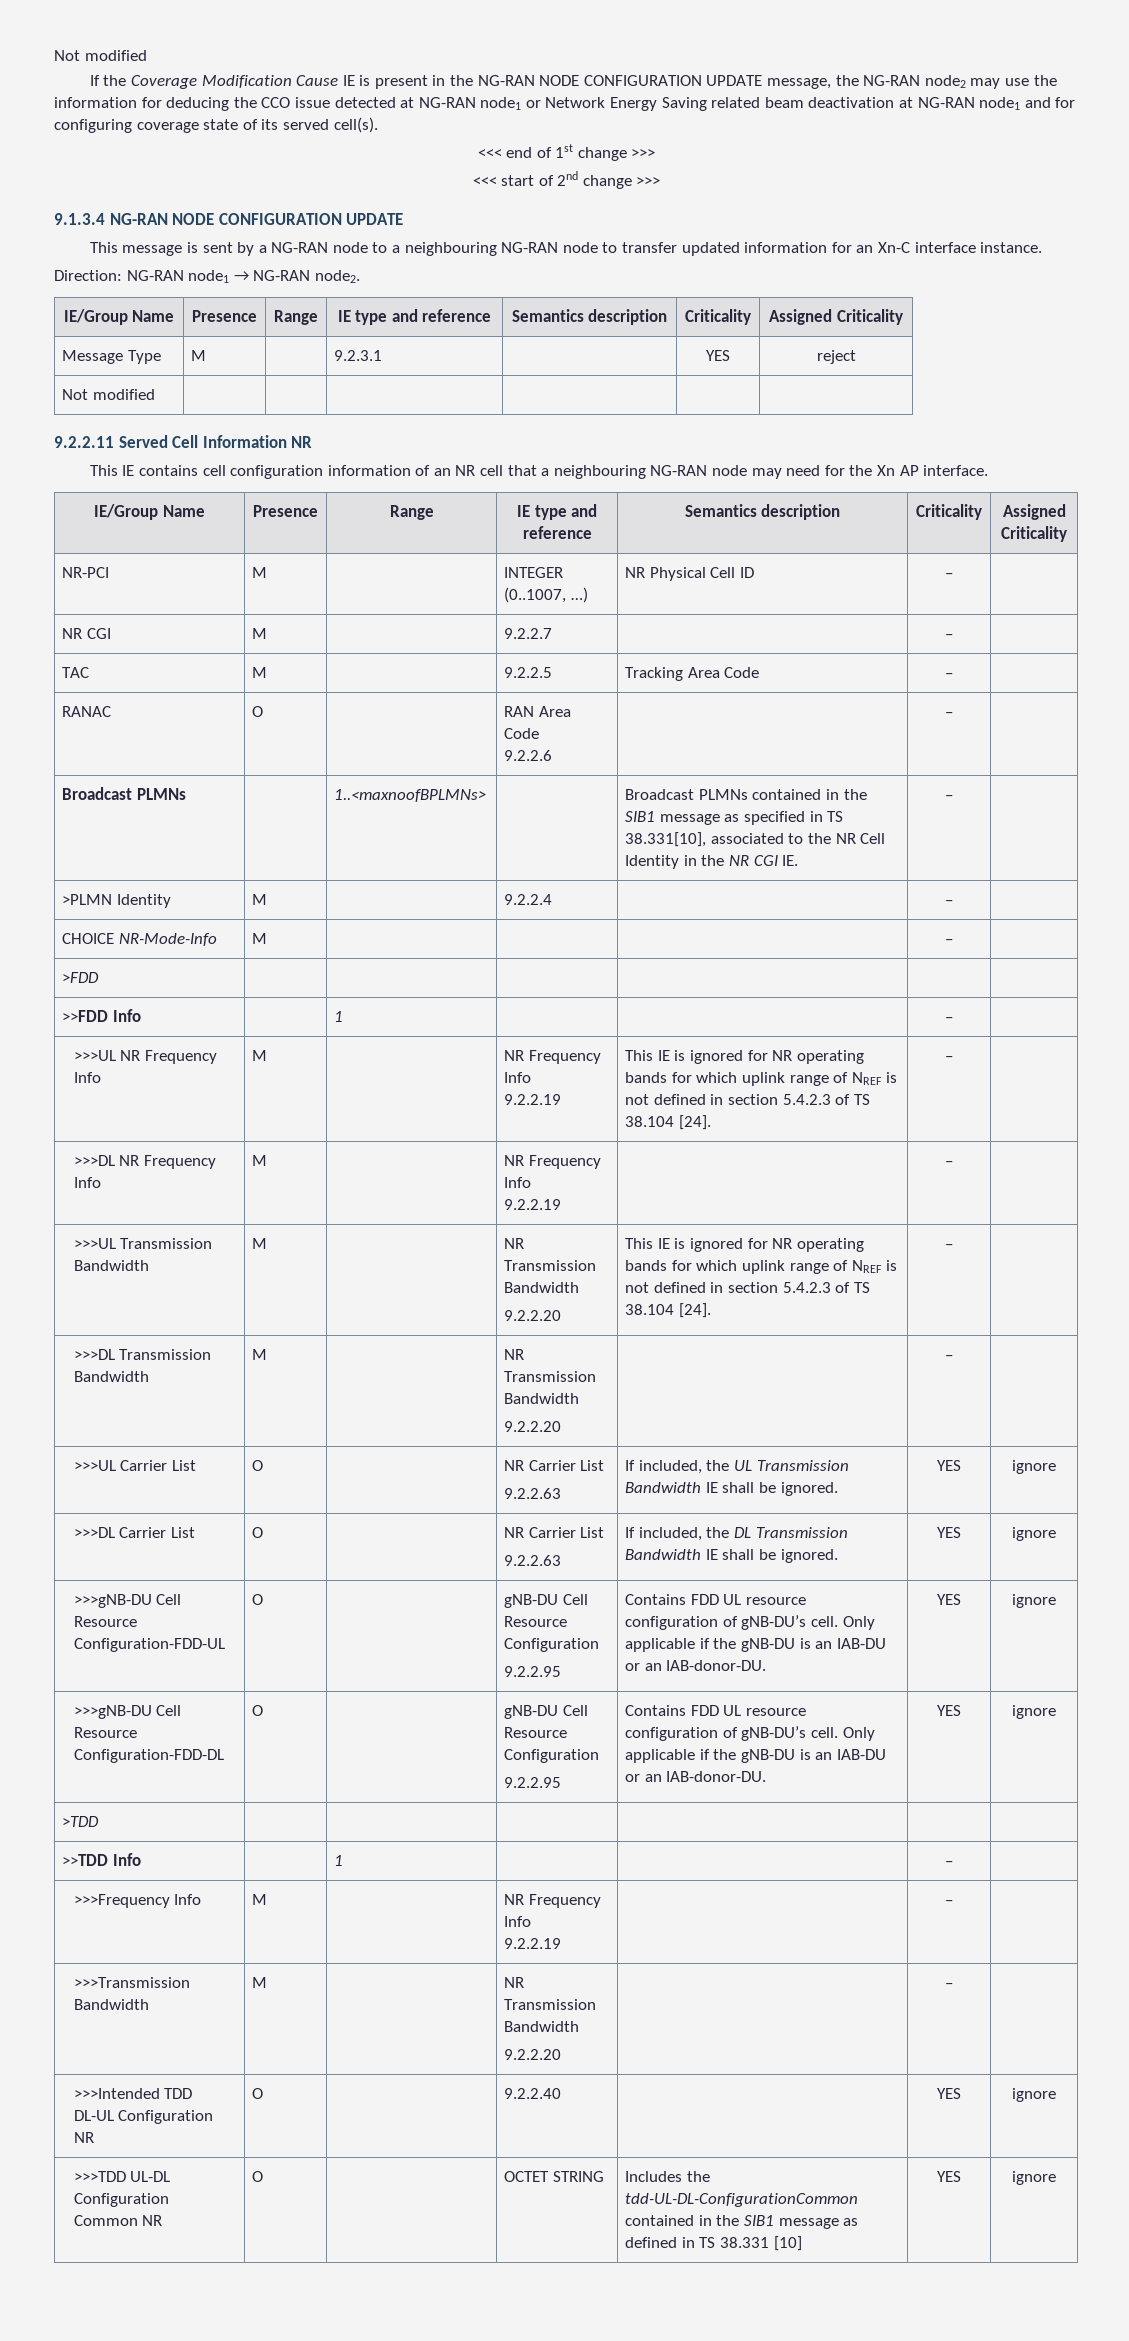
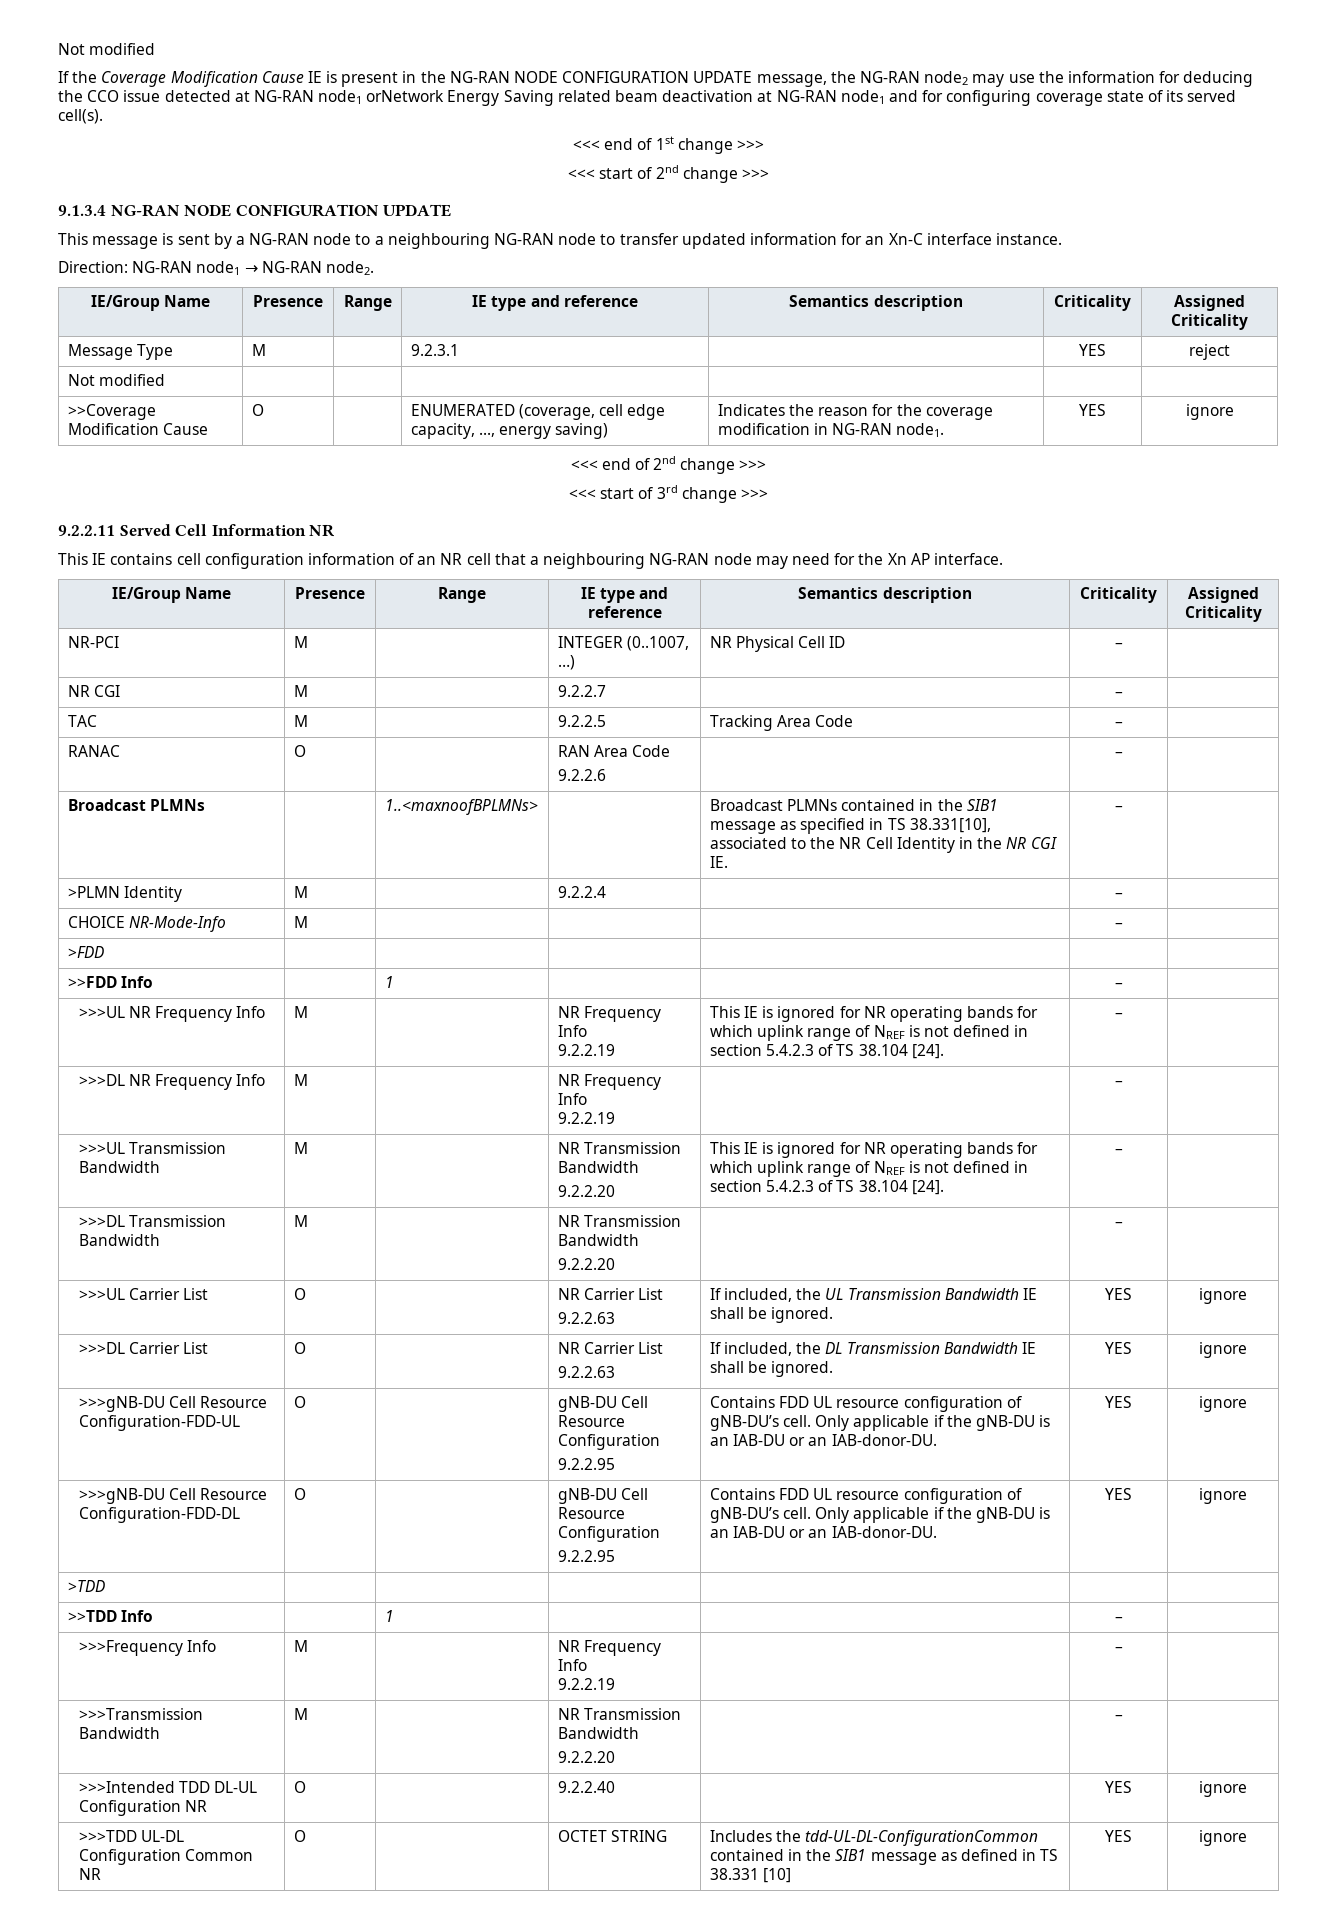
- If the Coverage Modification Cause IE is present in the NG-RAN NODE CONFIGURATION UPDATE message, the NG-RAN node2 may use the information for deducing the CCO issue detected at NG-RAN node1 or Network Energy Saving related beam deactivation at NG-RAN node1 and for configuring coverage state of its served cell(s).
+ If the Coverage Modification Cause IE is present in the NG-RAN NODE CONFIGURATION UPDATE message, the NG-RAN node2 may use the information for deducing the CCO issue detected at NG-RAN node1 orNetwork Energy Saving related beam deactivation at NG-RAN node1 and for configuring coverage state of its served cell(s).
+ >>Coverage Modification Cause | O | | ENUMERATED (coverage, cell edge capacity, ..., energy saving) | Indicates the reason for the coverage modification in NG-RAN node1. | YES | ignore
+ <<< end of 2nd change >>>
+ <<< start of 3rd change >>>

